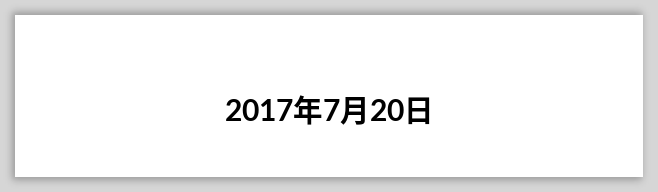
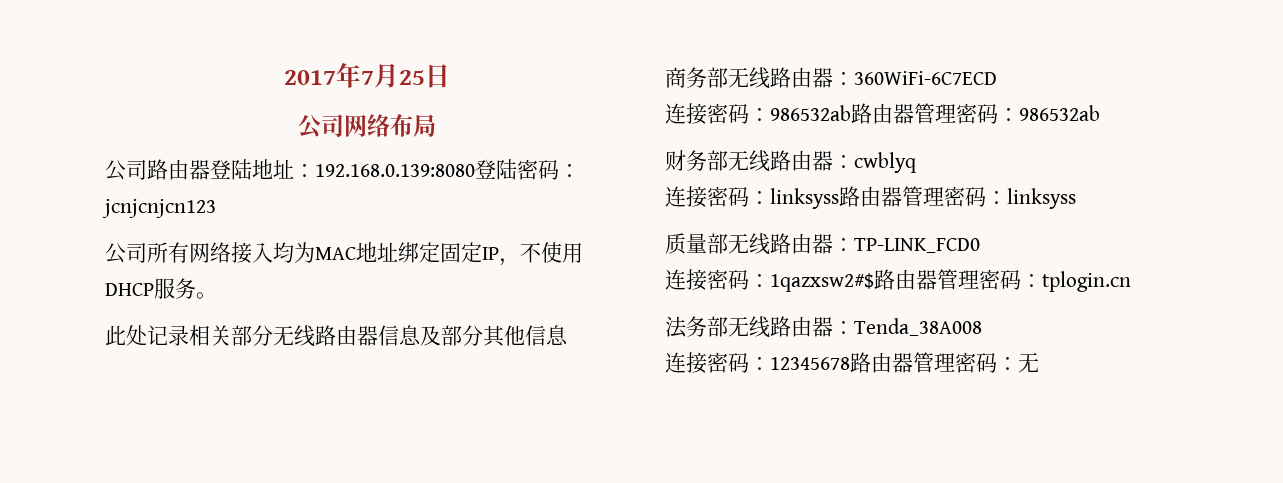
- 2017年7月20日
+ 2017年7月25日
+ 公司网络布局
+ 公司路由器登陆地址：192.168.0.139:8080登陆密码：jcnjcnjcn123
+ 公司所有网络接入均为MAC地址绑定固定IP，不使用DHCP服务。
+ 此处记录相关部分无线路由器信息及部分其他信息
+ 商务部无线路由器：360WiFi-6C7ECD
+ 连接密码：986532ab路由器管理密码：986532ab
+ 财务部无线路由器：cwblyq
+ 连接密码：linksyss路由器管理密码：linksyss
+ 质量部无线路由器：TP-LINK_FCD0
+ 连接密码：1qazxsw2#$路由器管理密码：tplogin.cn
+ 法务部无线路由器：Tenda_38A008
+ 连接密码：12345678路由器管理密码：无

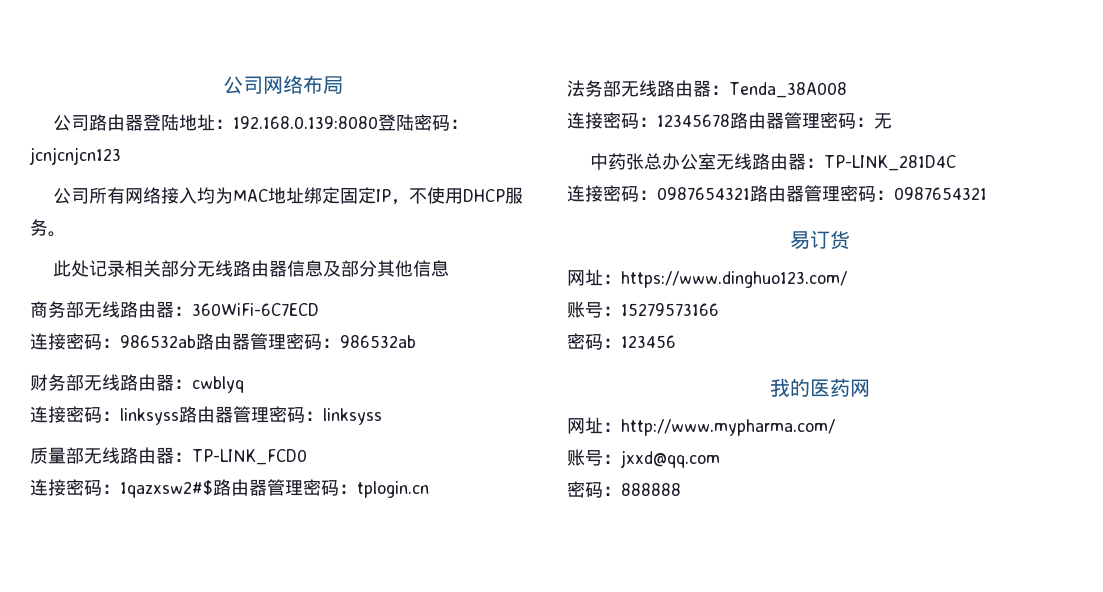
- 2017年7月25日
+ 中药张总办公室无线路由器：TP-LINK_281D4C
+ 连接密码：0987654321路由器管理密码：0987654321
+ 易订货
+ 网址：https://www.dinghuo123.com/
+ 账号：15279573166
+ 密码：123456
+ 我的医药网
+ 网址：http://www.mypharma.com/
+ 账号：jxxd@qq.com
+ 密码：888888

